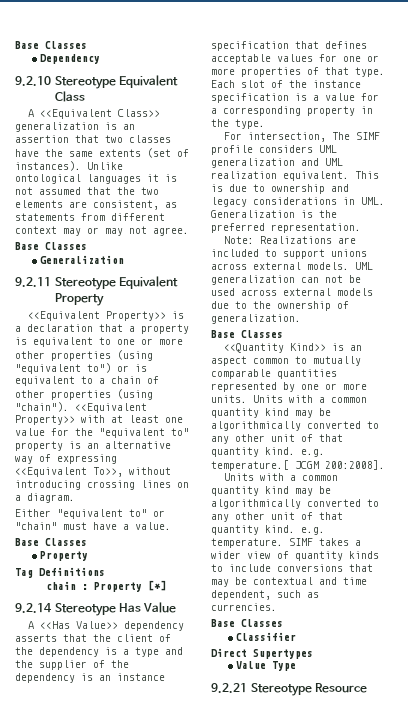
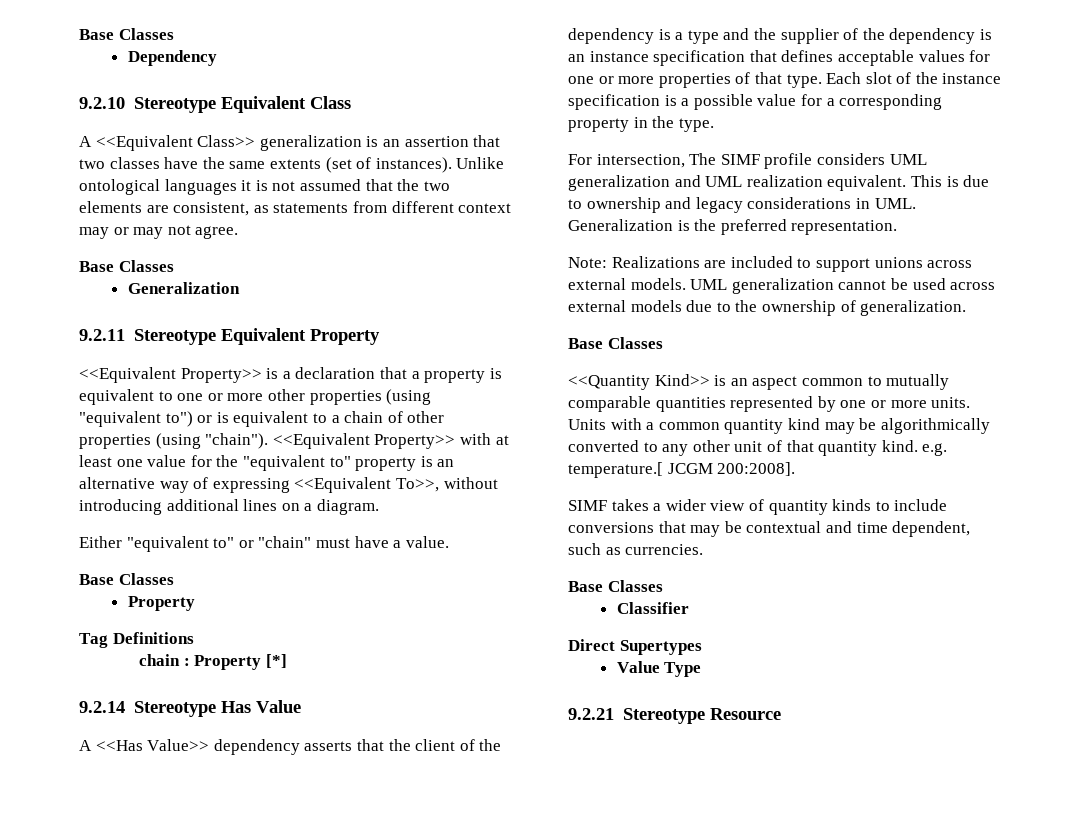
- <<Equivalent Property>> with at least one value for the "equivalent to" property is an alternative way of expressing <<Equivalent To>>, without introducing crossing lines on a diagram.
+ <<Equivalent Property>> with at least one value for the "equivalent to" property is an alternative way of expressing <<Equivalent To>>, without introducing additional lines on a diagram.
- Each slot of the instance specification is a value for a corresponding property in the type.
+ Each slot of the instance specification is a possible value for a corresponding property in the type.
- UML generalization can not be used across external models due to the ownership of generalization.
+ UML generalization cannot be used across external models due to the ownership of generalization.
- Units with a common quantity kind may be algorithmically converted to any other unit of that quantity kind. e.g. temperature.

